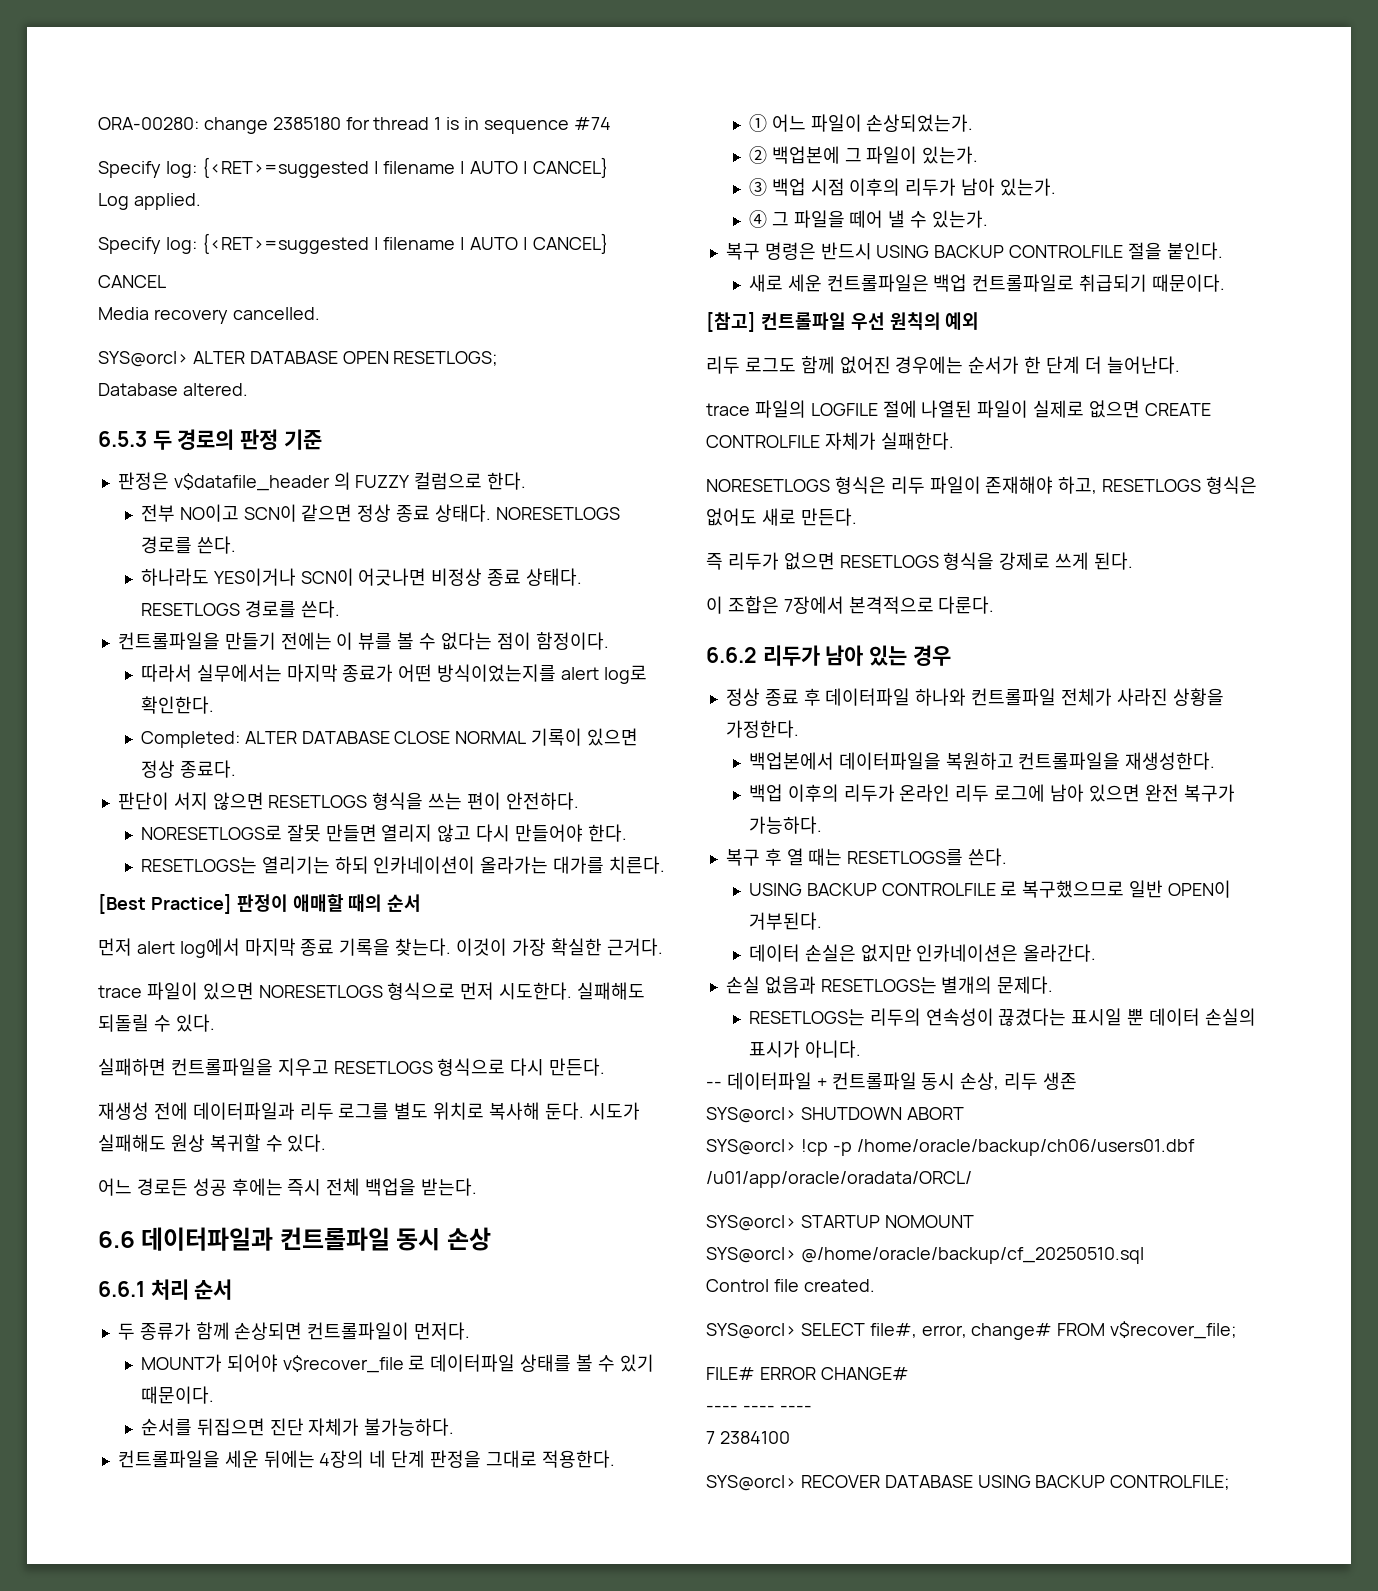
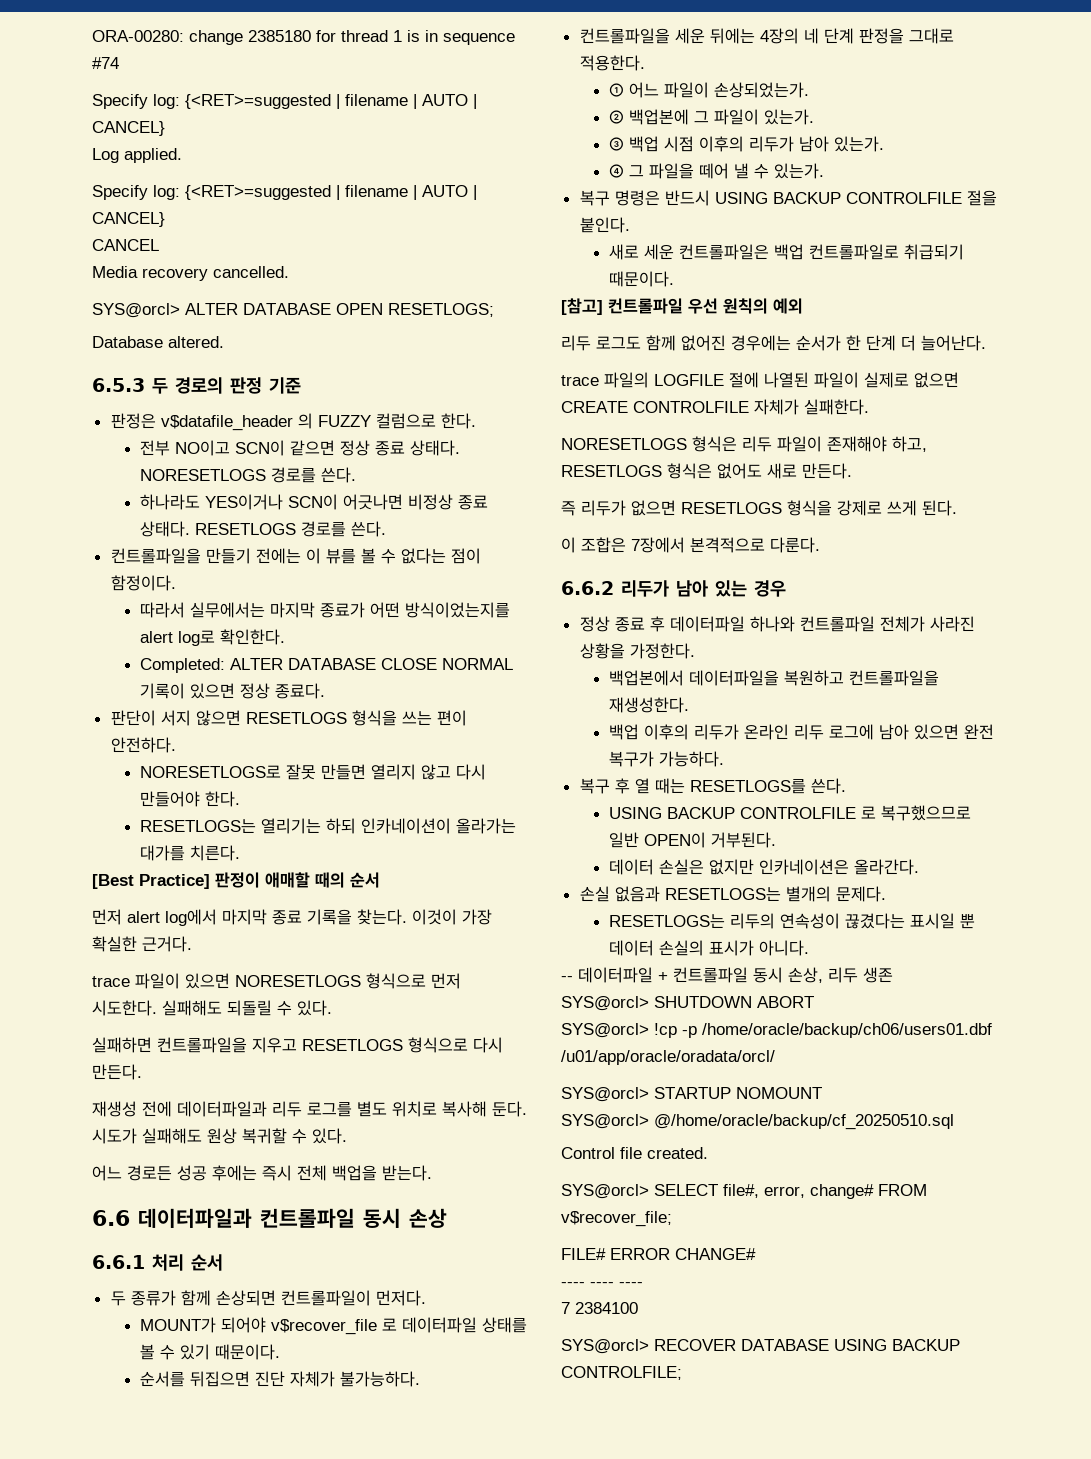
- SYS@orcl> !cp -p /home/oracle/backup/ch06/users01.dbf /u01/app/oracle/oradata/ORCL/
+ SYS@orcl> !cp -p /home/oracle/backup/ch06/users01.dbf /u01/app/oracle/oradata/orcl/

